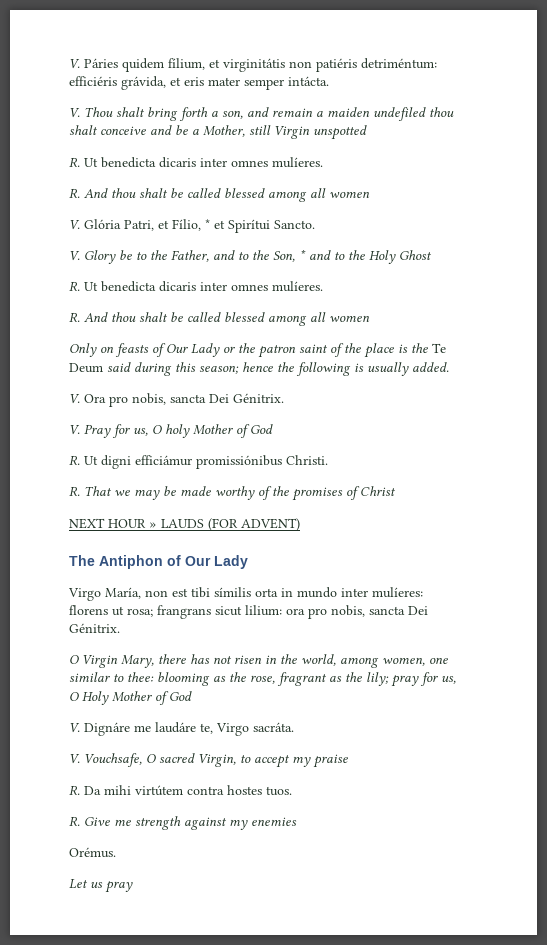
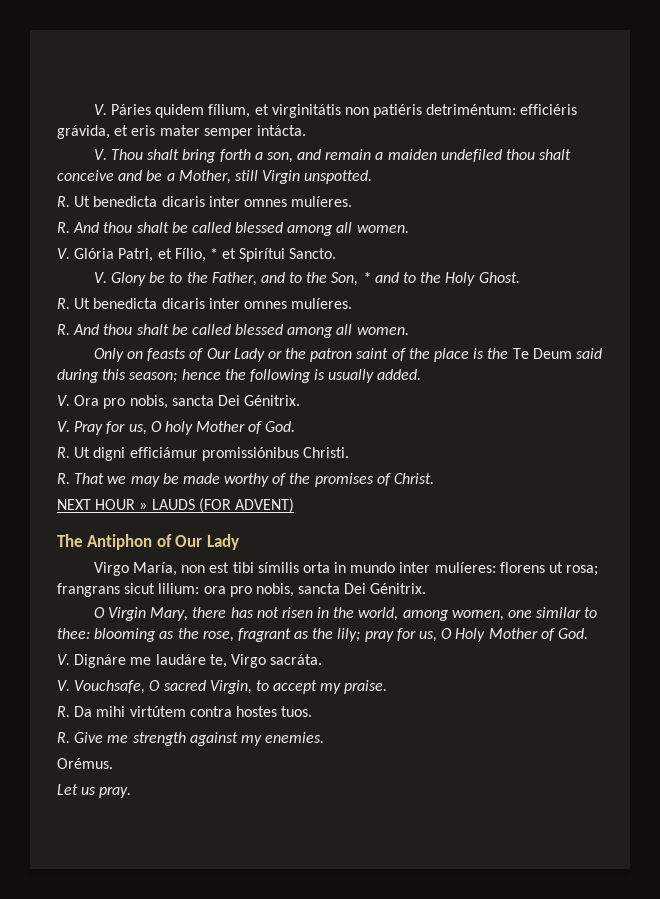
- V. Thou shalt bring forth a son, and remain a maiden undefiled thou shalt conceive and be a Mother, still Virgin unspotted
+ V. Thou shalt bring forth a son, and remain a maiden undefiled thou shalt conceive and be a Mother, still Virgin unspotted.
  R. Ut benedicta dicaris inter omnes mulíeres.
- R. And thou shalt be called blessed among all women
+ R. And thou shalt be called blessed among all women.
- V. Glory be to the Father, and to the Son, * and to the Holy Ghost
+ V. Glory be to the Father, and to the Son, * and to the Holy Ghost.
  R. Ut benedicta dicaris inter omnes mulíeres.
- R. And thou shalt be called blessed among all women
+ R. And thou shalt be called blessed among all women.
- V. Pray for us, O holy Mother of God
+ V. Pray for us, O holy Mother of God.
- R. That we may be made worthy of the promises of Christ
+ R. That we may be made worthy of the promises of Christ.
- O Virgin Mary, there has not risen in the world, among women, one similar to thee: blooming as the rose, fragrant as the lily; pray for us, O Holy Mother of God
+ O Virgin Mary, there has not risen in the world, among women, one similar to thee: blooming as the rose, fragrant as the lily; pray for us, O Holy Mother of God.
- V. Vouchsafe, O sacred Virgin, to accept my praise
+ V. Vouchsafe, O sacred Virgin, to accept my praise.
- R. Give me strength against my enemies
+ R. Give me strength against my enemies.
- Let us pray
+ Let us pray.

